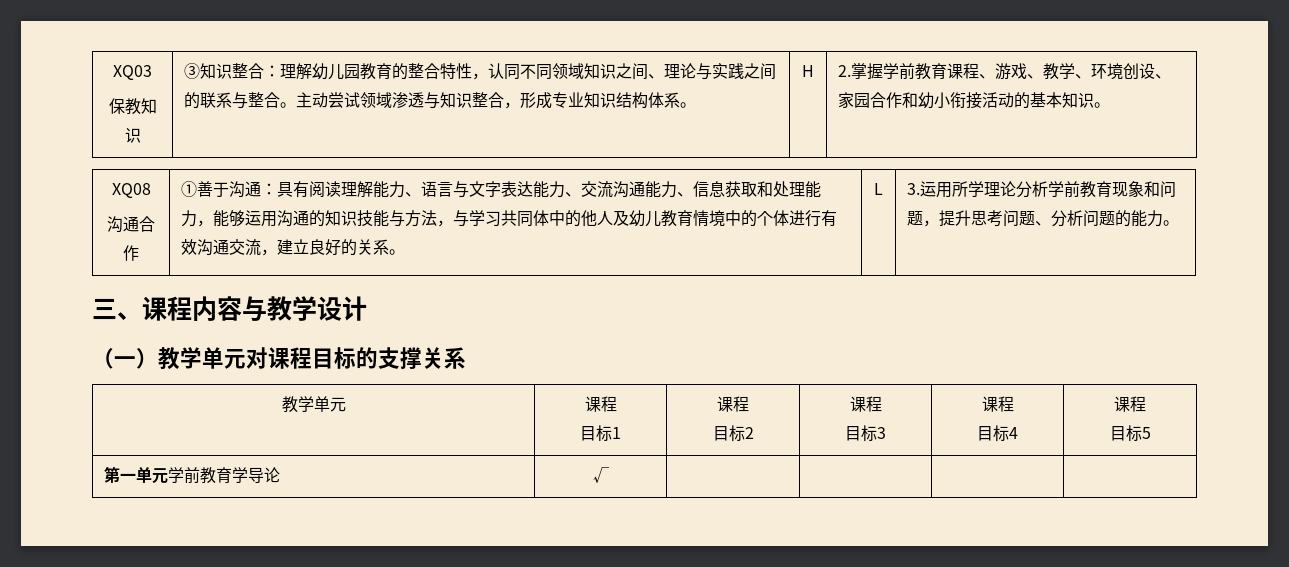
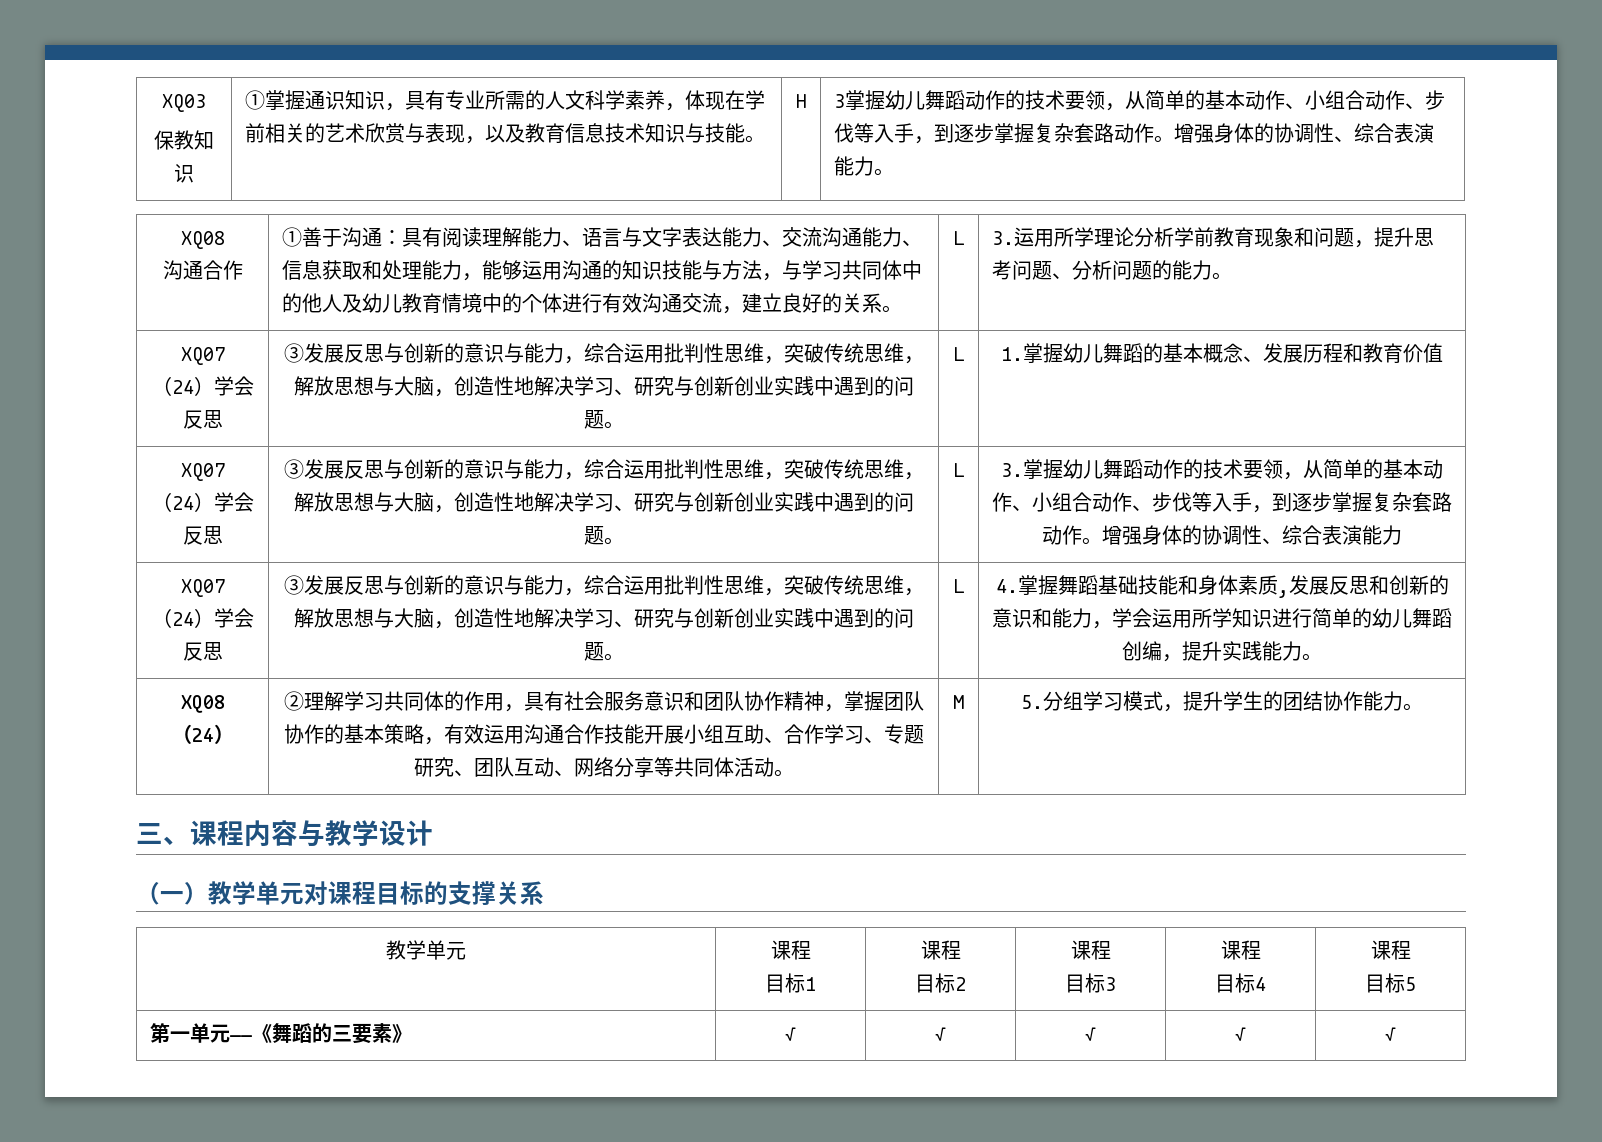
- ③知识整合：理解幼儿园教育的整合特性，认同不同领域知识之间、理论与实践之间的联系与整合。主动尝试领域渗透与知识整合，形成专业知识结构体系。 | H | 2.掌握学前教育课程、游戏、教学、环境创设、家园合作和幼小衔接活动的基本知识。
+ ①掌握通识知识，具有专业所需的人文科学素养，体现在学前相关的艺术欣赏与表现，以及教育信息技术知识与技能。 | H | 3掌握幼儿舞蹈动作的技术要领，从简单的基本动作、小组合动作、步伐等入手，到逐步掌握复杂套路动作。增强身体的协调性、综合表演能力。
+ XQ07（24）学会反思 | ③发展反思与创新的意识与能力，综合运用批判性思维，突破传统思维，解放思想与大脑，创造性地解决学习、研究与创新创业实践中遇到的问题。 | L | 1.掌握幼儿舞蹈的基本概念、发展历程和教育价值
+ XQ07（24）学会反思 | ③发展反思与创新的意识与能力，综合运用批判性思维，突破传统思维，解放思想与大脑，创造性地解决学习、研究与创新创业实践中遇到的问题。 | L | 3.掌握幼儿舞蹈动作的技术要领，从简单的基本动作、小组合动作、步伐等入手，到逐步掌握复杂套路动作。增强身体的协调性、综合表演能力
+ XQ07（24）学会反思 | ③发展反思与创新的意识与能力，综合运用批判性思维，突破传统思维，解放思想与大脑，创造性地解决学习、研究与创新创业实践中遇到的问题。 | L | 4.掌握舞蹈基础技能和身体素质,发展反思和创新的意识和能力，学会运用所学知识进行简单的幼儿舞蹈创编，提升实践能力。
+ XQ08（24） | ②理解学习共同体的作用，具有社会服务意识和团队协作精神，掌握团队协作的基本策略，有效运用沟通合作技能开展小组互助、合作学习、专题研究、团队互动、网络分享等共同体活动。 | M | 5.分组学习模式，提升学生的团结协作能力。
- 第一单元学前教育学导论 | √ | | | |
+ 第一单元——《舞蹈的三要素》 | √ | √ | √ | √ | √

